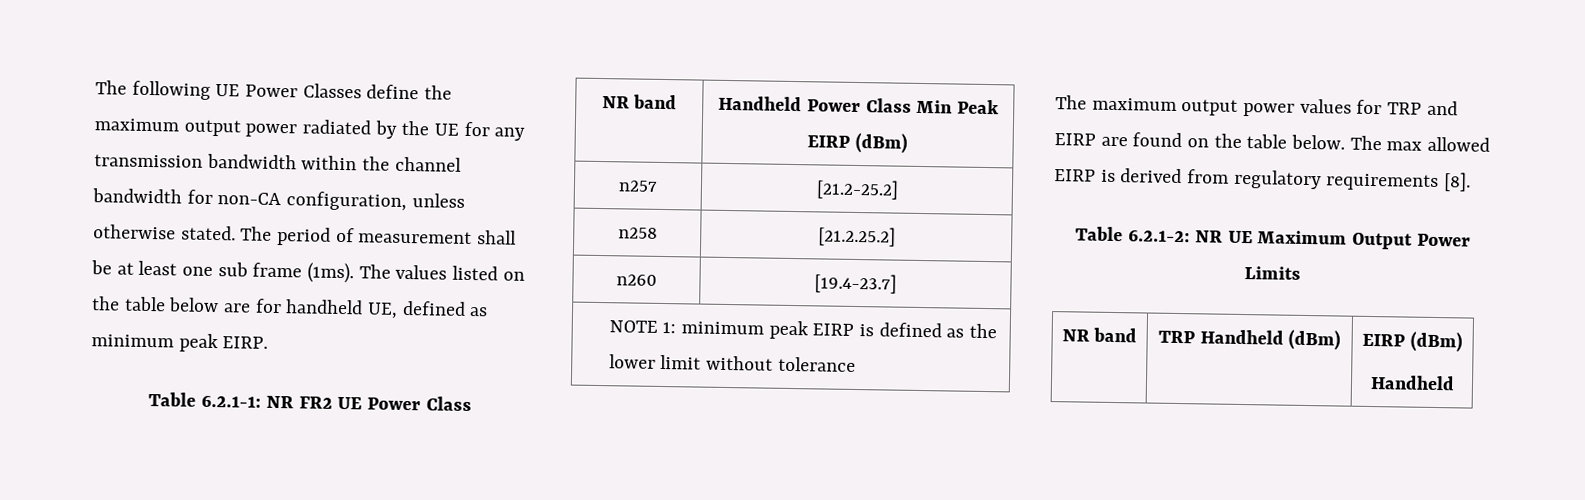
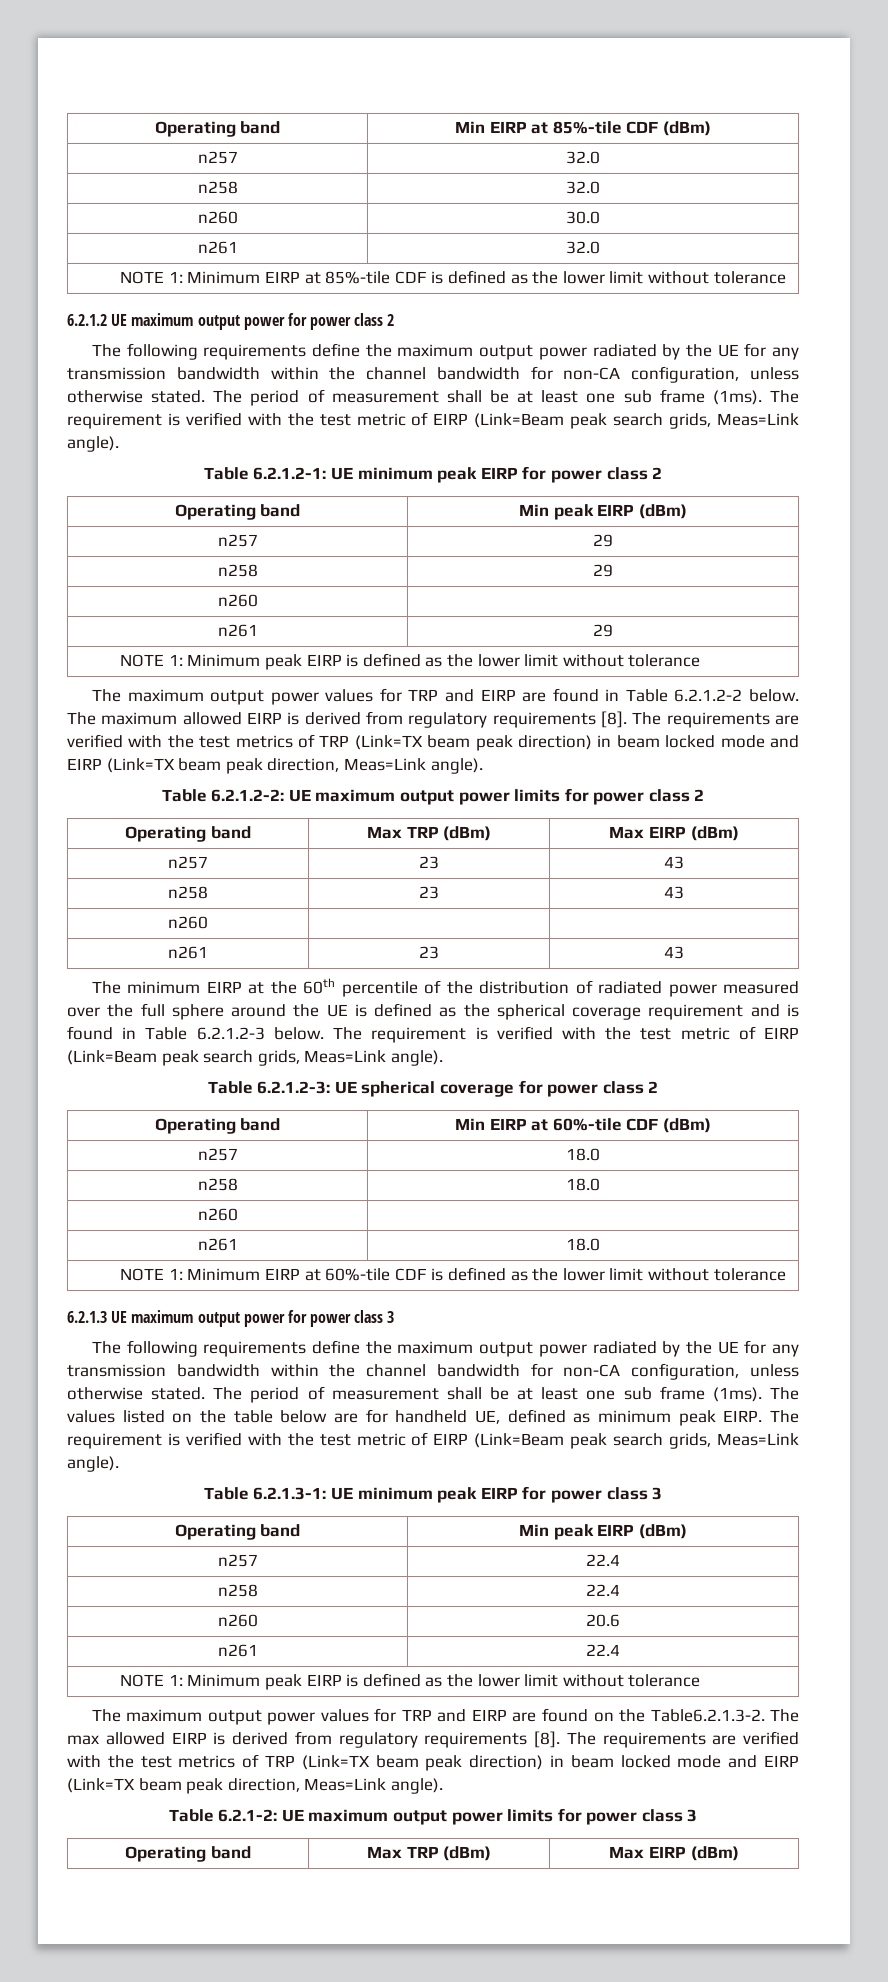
- The following UE Power Classes define the maximum output power radiated by the UE for any transmission bandwidth within the channel bandwidth for non-CA configuration, unless otherwise stated.
+ Operating band | Min EIRP at 85%-tile CDF (dBm)
+ n257 | 32.0
+ n258 | 32.0
+ n260 | 30.0
+ n261 | 32.0
+ NOTE 1: Minimum EIRP at 85%-tile CDF is defined as the lower limit without tolerance
+ 6.2.1.2 UE maximum output power for power class 2
+ The following requirements define the maximum output power radiated by the UE for any transmission bandwidth within the channel bandwidth for non-CA configuration, unless otherwise stated. The period of measurement shall be at least one sub frame (1ms). The requirement is verified with the test metric of EIRP (Link=Beam peak search grids, Meas=Link angle).
+ Table 6.2.1.2-1: UE minimum peak EIRP for power class 2
+ Operating band | Min peak EIRP (dBm)
+ n257 | 29
+ n258 | 29
+ n260 |
+ n261 | 29
+ NOTE 1: Minimum peak EIRP is defined as the lower limit without tolerance
+ The maximum output power values for TRP and EIRP are found in Table 6.2.1.2-2 below. The maximum allowed EIRP is derived from regulatory requirements [8]. The requirements are verified with the test metrics of TRP (Link=TX beam peak direction) in beam locked mode and EIRP (Link=TX beam peak direction, Meas=Link angle).
+ Table 6.2.1.2-2: UE maximum output power limits for power class 2
+ Operating band | Max TRP (dBm) | Max EIRP (dBm)
+ n257 | 23 | 43
+ n258 | 23 | 43
+ n260 | |
+ n261 | 23 | 43
+ The minimum EIRP at the 60th percentile of the distribution of radiated power measured over the full sphere around the UE is defined as the spherical coverage requirement and is found in Table 6.2.1.2-3 below. The requirement is verified with the test metric of EIRP (Link=Beam peak search grids, Meas=Link angle).
+ Table 6.2.1.2-3: UE spherical coverage for power class 2
+ Operating band | Min EIRP at 60%-tile CDF (dBm)
+ n257 | 18.0
+ n258 | 18.0
+ n260 |
+ n261 | 18.0
+ NOTE 1: Minimum EIRP at 60%-tile CDF is defined as the lower limit without tolerance
+ 6.2.1.3 UE maximum output power for power class 3
+ The following requirements define the maximum output power radiated by the UE for any transmission bandwidth within the channel bandwidth for non-CA configuration, unless otherwise stated.
- The values listed on the table below are for handheld UE, defined as minimum peak EIRP.
- Table 6.2.1-1: NR FR2 UE Power Class
- NR band | Handheld Power Class Min Peak EIRP (dBm)
- n257 | [21.2-25.2]
- n258 | [21.2.25.2]
- n260 | [19.4-23.7]
- NOTE 1: minimum peak EIRP is defined as the lower limit without tolerance
+ The values listed on the table below are for handheld UE, defined as minimum peak EIRP. The requirement is verified with the test metric of EIRP (Link=Beam peak search grids, Meas=Link angle).
+ Table 6.2.1.3-1: UE minimum peak EIRP for power class 3
+ Operating band | Min peak EIRP (dBm)
+ n257 | 22.4
+ n258 | 22.4
+ n260 | 20.6
+ n261 | 22.4
+ NOTE 1: Minimum peak EIRP is defined as the lower limit without tolerance
- The maximum output power values for TRP and EIRP are found on the table below. The max allowed EIRP is derived from regulatory requirements [8].
- Table 6.2.1-2: NR UE Maximum Output Power Limits
- NR band | TRP Handheld (dBm) | EIRP (dBm)
- Handheld
+ The maximum output power values for TRP and EIRP are found on the Table6.2.1.3-2. The max allowed EIRP is derived from regulatory requirements [8]. The requirements are verified with the test metrics of TRP (Link=TX beam peak direction) in beam locked mode and EIRP (Link=TX beam peak direction, Meas=Link angle).
+ Table 6.2.1-2: UE maximum output power limits for power class 3
+ Operating band | Max TRP (dBm) | Max EIRP (dBm)

